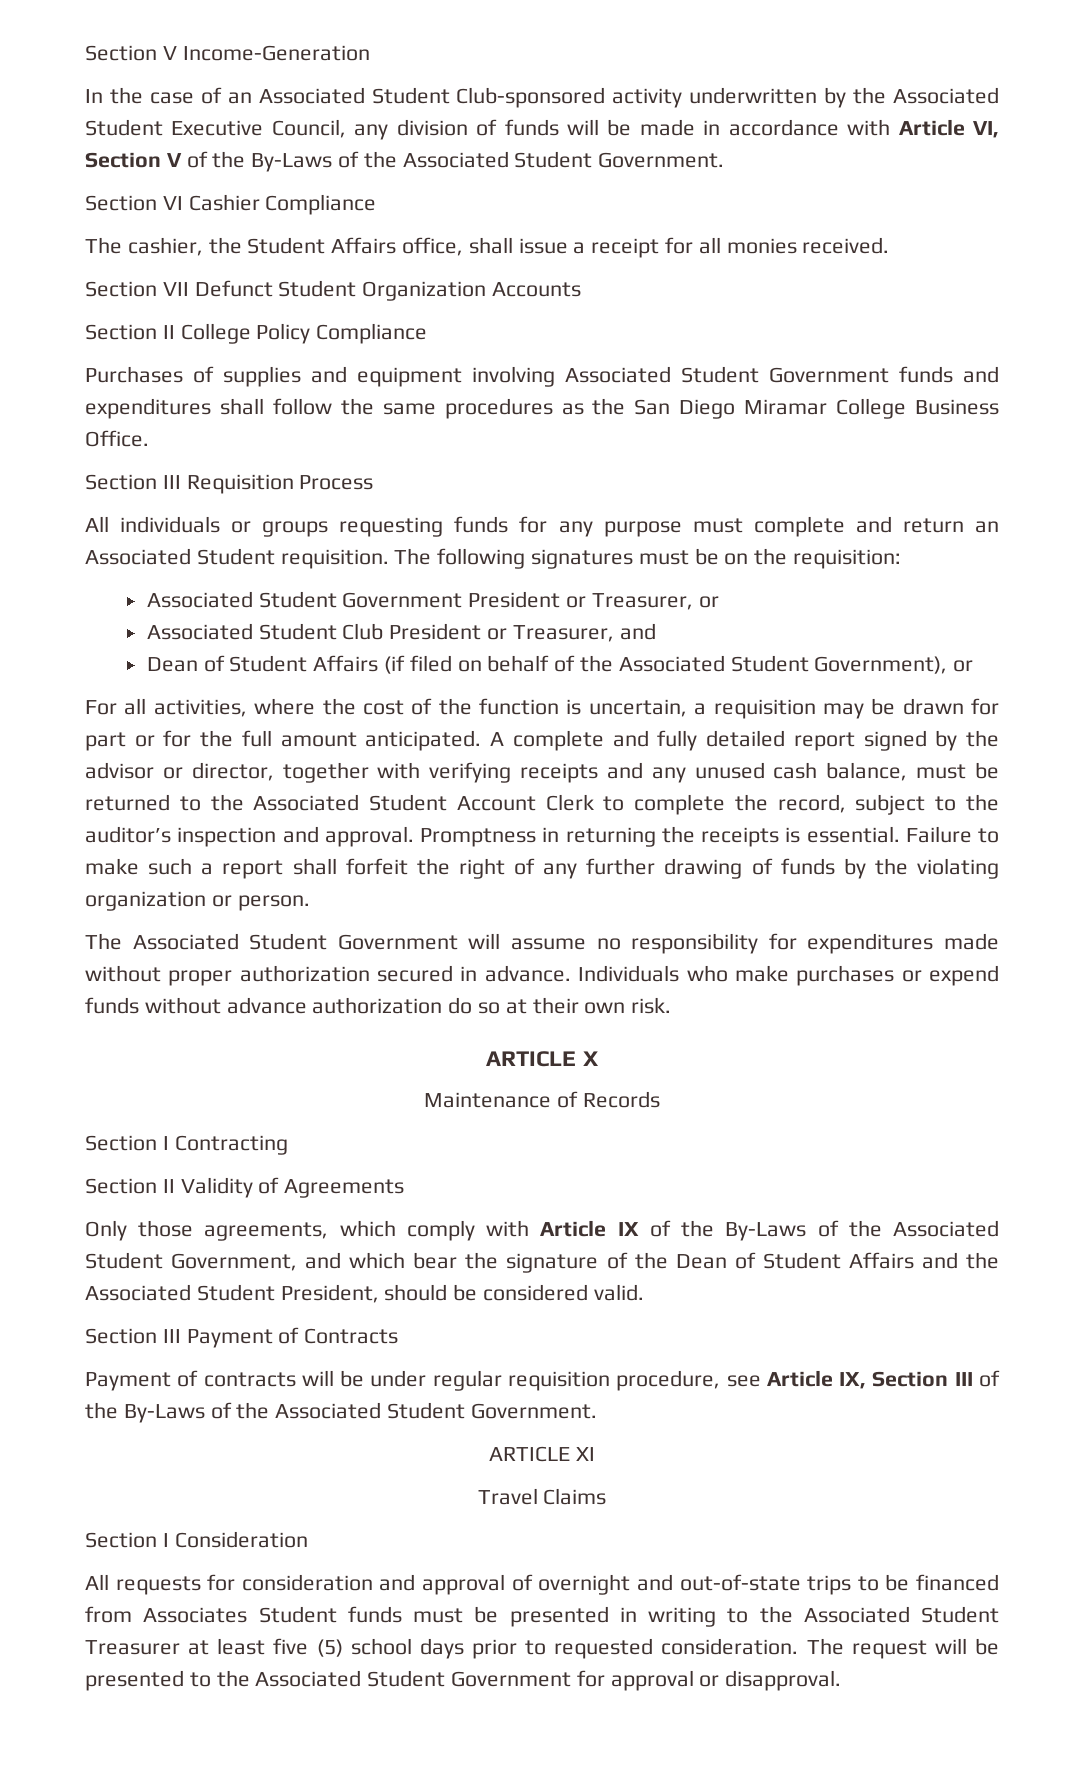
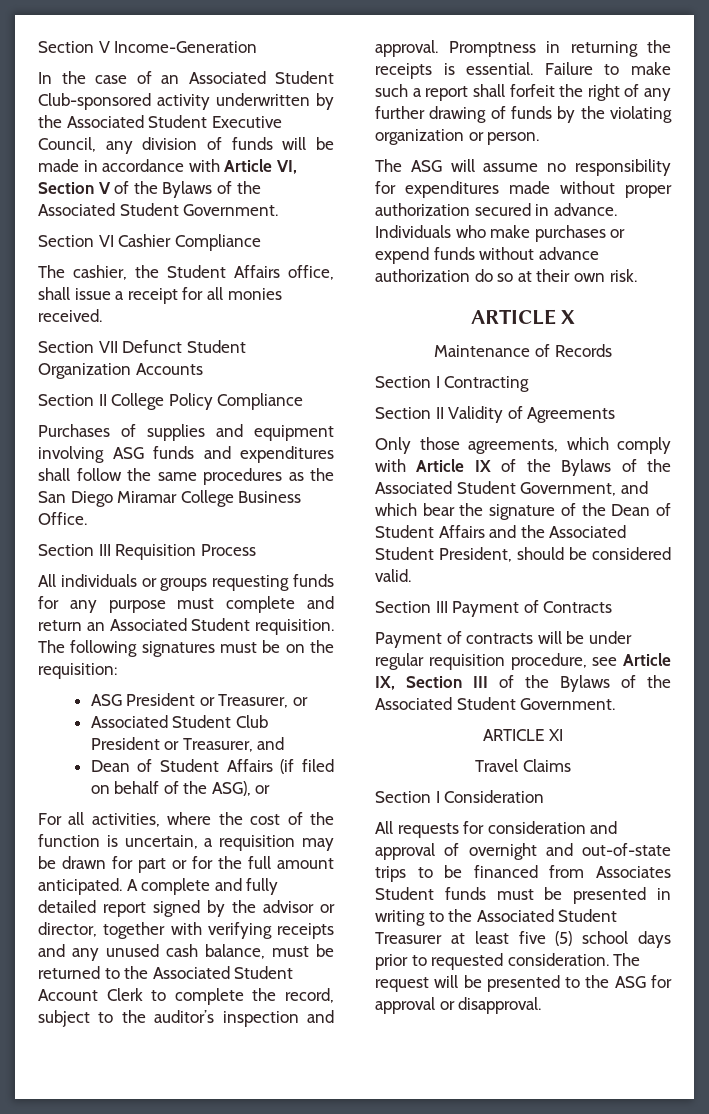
- In the case of an Associated Student Club-sponsored activity underwritten by the Associated Student Executive Council, any division of funds will be made in accordance with Article VI, Section V of the By-Laws of the Associated Student Government.
+ In the case of an Associated Student Club-sponsored activity underwritten by the Associated Student Executive Council, any division of funds will be made in accordance with Article VI, Section V of the Bylaws of the Associated Student Government.
- Purchases of supplies and equipment involving Associated Student Government funds and expenditures shall follow the same procedures as the San Diego Miramar College Business Office.
+ Purchases of supplies and equipment involving ASG funds and expenditures shall follow the same procedures as the San Diego Miramar College Business Office.
- Associated Student Government President or Treasurer, or
+ ASG President or Treasurer, or
- Dean of Student Affairs (if filed on behalf of the Associated Student Government), or
+ Dean of Student Affairs (if filed on behalf of the ASG), or
- The Associated Student Government will assume no responsibility for expenditures made without proper authorization secured in advance.
+ The ASG will assume no responsibility for expenditures made without proper authorization secured in advance.
- Only those agreements, which comply with Article IX of the By-Laws of the Associated Student Government, and which bear the signature of the Dean of Student Affairs and the Associated Student President, should be considered valid.
+ Only those agreements, which comply with Article IX of the Bylaws of the Associated Student Government, and which bear the signature of the Dean of Student Affairs and the Associated Student President, should be considered valid.
- Payment of contracts will be under regular requisition procedure, see Article IX, Section III of the By-Laws of the Associated Student Government.
+ Payment of contracts will be under regular requisition procedure, see Article IX, Section III of the Bylaws of the Associated Student Government.
- The request will be presented to the Associated Student Government for approval or disapproval.
+ The request will be presented to the ASG for approval or disapproval.

